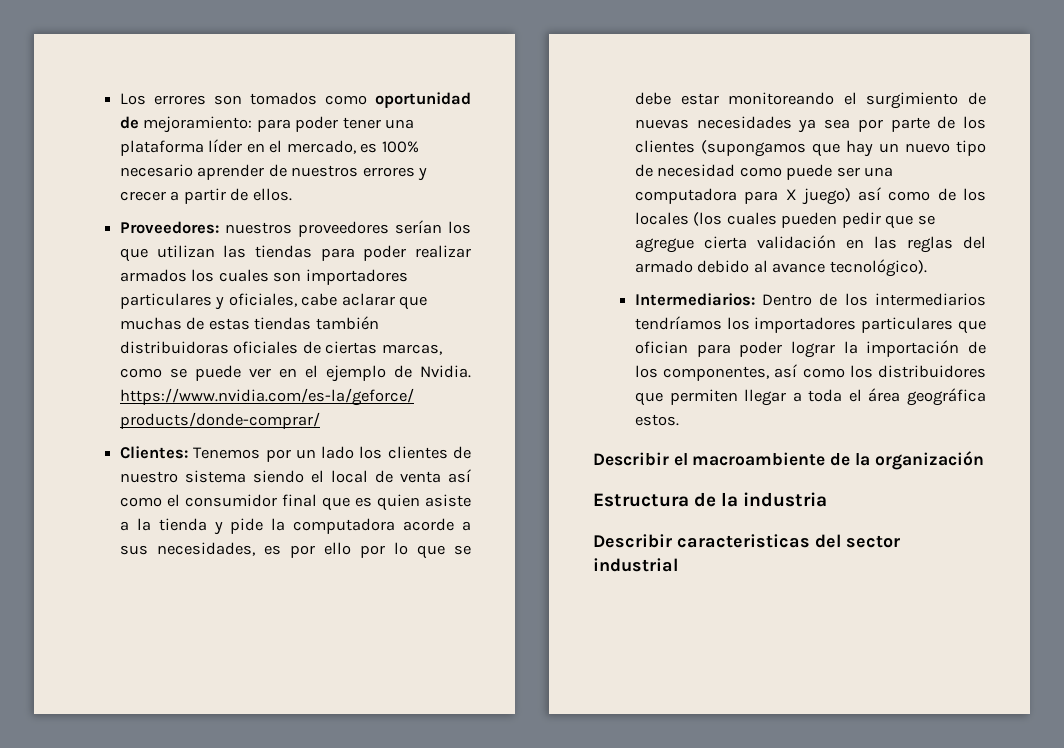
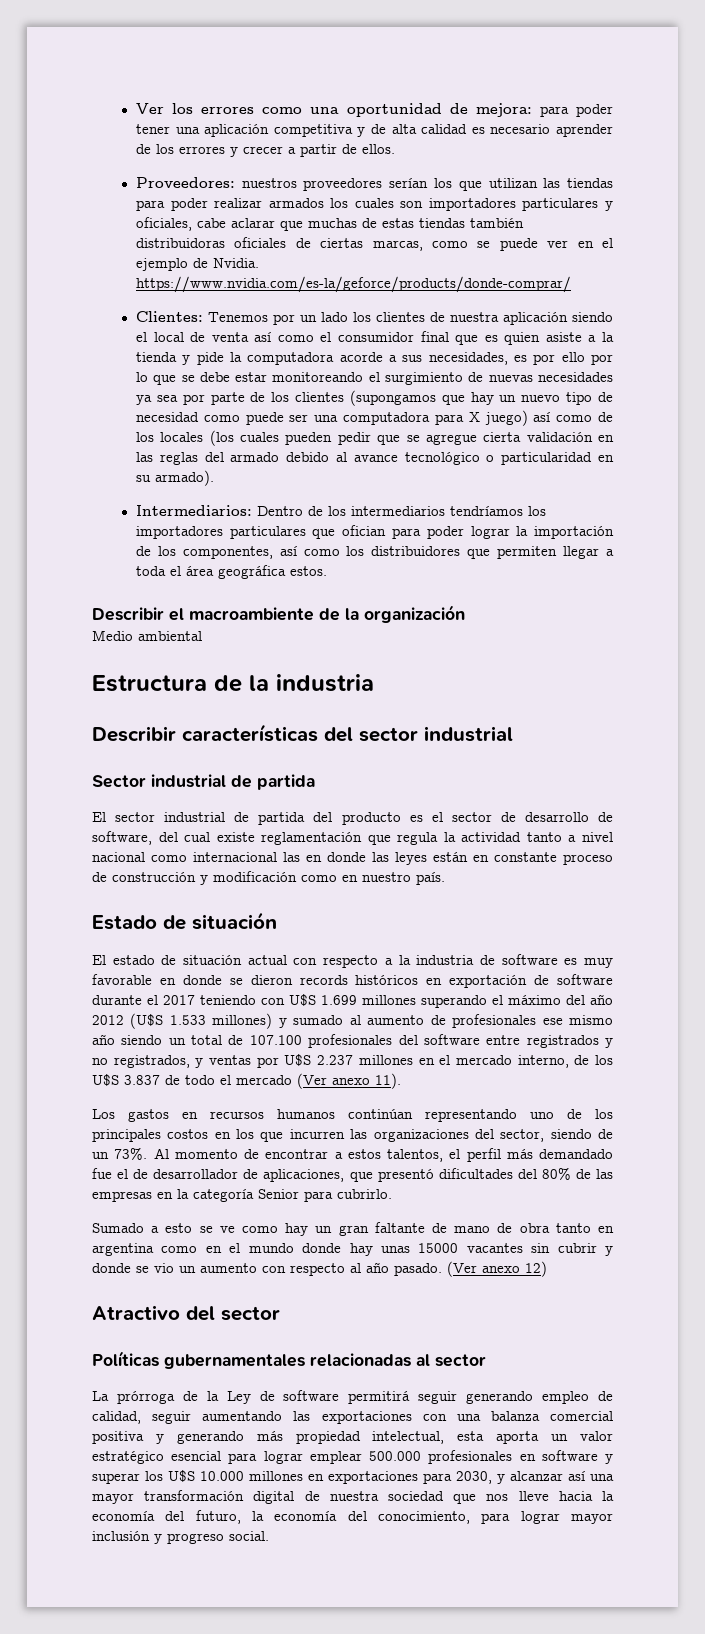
- Los errores son tomados como oportunidad de mejoramiento: para poder tener una plataforma líder en el mercado, es 100% necesario aprender de nuestros errores y crecer a partir de ellos.
+ Ver los errores como una oportunidad de mejora: para poder tener una aplicación competitiva y de alta calidad es necesario aprender de los errores y crecer a partir de ellos.
- Tenemos por un lado los clientes de nuestro sistema siendo el local de venta así como el consumidor final que es quien asiste a la tienda y pide la computadora acorde a sus necesidades, es por ello por lo que se debe estar monitoreando el surgimiento de nuevas necesidades ya sea por parte de los clientes (supongamos que hay un nuevo tipo de necesidad como puede ser una computadora para X juego) así como de los locales (los cuales pueden pedir que se agregue cierta validación en las reglas del armado debido al avance tecnológico).
+ Tenemos por un lado los clientes de nuestra aplicación siendo el local de venta así como el consumidor final que es quien asiste a la tienda y pide la computadora acorde a sus necesidades, es por ello por lo que se debe estar monitoreando el surgimiento de nuevas necesidades ya sea por parte de los clientes (supongamos que hay un nuevo tipo de necesidad como puede ser una computadora para X juego) así como de los locales (los cuales pueden pedir que se agregue cierta validación en las reglas del armado debido al avance tecnológico o particularidad en su armado).
+ Medio ambiental
- Describir caracteristicas del sector industrial
+ Describir características del sector industrial
+ Sector industrial de partida
+ El sector industrial de partida del producto es el sector de desarrollo de software, del cual existe reglamentación que regula la actividad tanto a nivel nacional como internacional las en donde las leyes están en constante proceso de construcción y modificación como en nuestro país.
+ Estado de situación
+ El estado de situación actual con respecto a la industria de software es muy favorable en donde se dieron records históricos en exportación de software durante el 2017 teniendo con U$S 1.699 millones superando el máximo del año 2012 (U$S 1.533 millones) y sumado al aumento de profesionales ese mismo año siendo un total de 107.100 profesionales del software entre registrados y no registrados, y ventas por U$S 2.237 millones en el mercado interno, de los U$S 3.837 de todo el mercado (Ver anexo 11).
+ Los gastos en recursos humanos continúan representando uno de los principales costos en los que incurren las organizaciones del sector, siendo de un 73%. Al momento de encontrar a estos talentos, el perfil más demandado fue el de desarrollador de aplicaciones, que presentó dificultades del 80% de las empresas en la categoría Senior para cubrirlo.
+ Sumado a esto se ve como hay un gran faltante de mano de obra tanto en argentina como en el mundo donde hay unas 15000 vacantes sin cubrir y donde se vio un aumento con respecto al año pasado. (Ver anexo 12)
+ Atractivo del sector
+ Políticas gubernamentales relacionadas al sector
+ La prórroga de la Ley de software permitirá seguir generando empleo de calidad, seguir aumentando las exportaciones con una balanza comercial positiva y generando más propiedad intelectual, esta aporta un valor estratégico esencial para lograr emplear 500.000 profesionales en software y superar los U$S 10.000 millones en exportaciones para 2030, y alcanzar así una mayor transformación digital de nuestra sociedad que nos lleve hacia la economía del futuro, la economía del conocimiento, para lograr mayor inclusión y progreso social.

